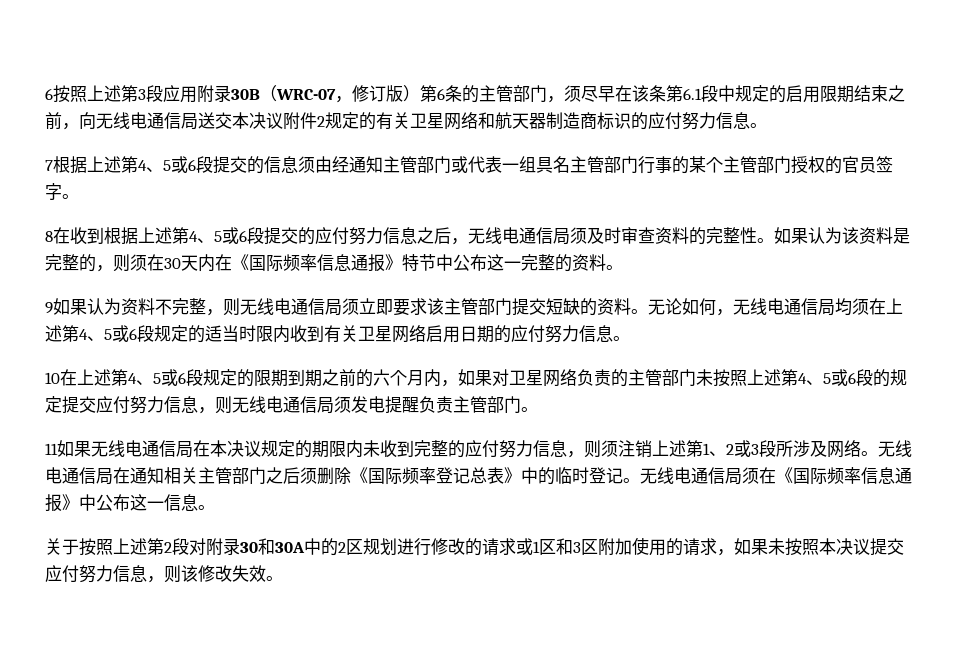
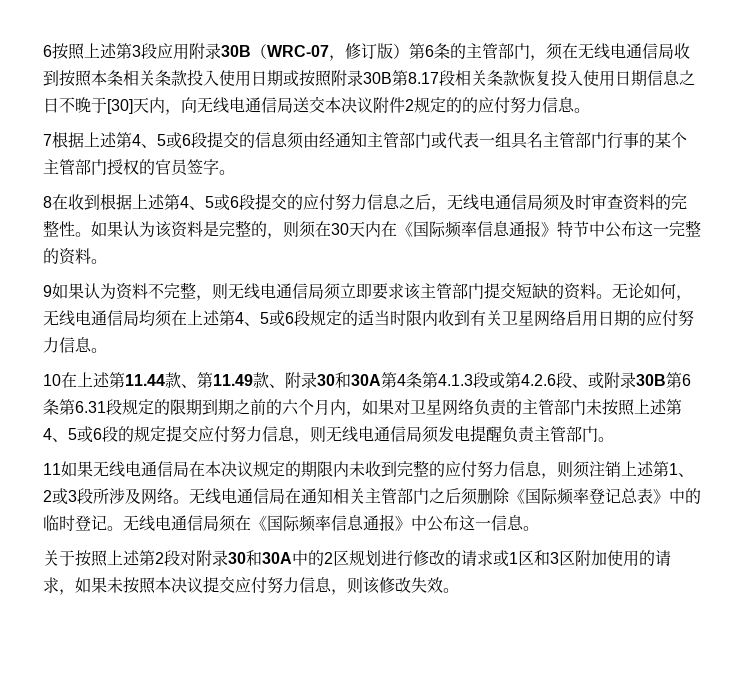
- 6按照上述第3段应用附录30B（WRC-07，修订版）第6条的主管部门，须尽早在该条第6.1段中规定的启用限期结束之前，向无线电通信局送交本决议附件2规定的有关卫星网络和航天器制造商标识的应付努力信息。
+ 6按照上述第3段应用附录30B（WRC-07，修订版）第6条的主管部门，须在无线电通信局收到按照本条相关条款投入使用日期或按照附录30B第8.17段相关条款恢复投入使用日期信息之日不晚于[30]天内，向无线电通信局送交本决议附件2规定的的应付努力信息。
- 10在上述第4、5或6段规定的限期到期之前的六个月内，如果对卫星网络负责的主管部门未按照上述第4、5或6段的规定提交应付努力信息，则无线电通信局须发电提醒负责主管部门。
+ 10在上述第11.44款、第11.49款、附录30和30A第4条第4.1.3段或第4.2.6段、或附录30B第6条第6.31段规定的限期到期之前的六个月内，如果对卫星网络负责的主管部门未按照上述第4、5或6段的规定提交应付努力信息，则无线电通信局须发电提醒负责主管部门。

